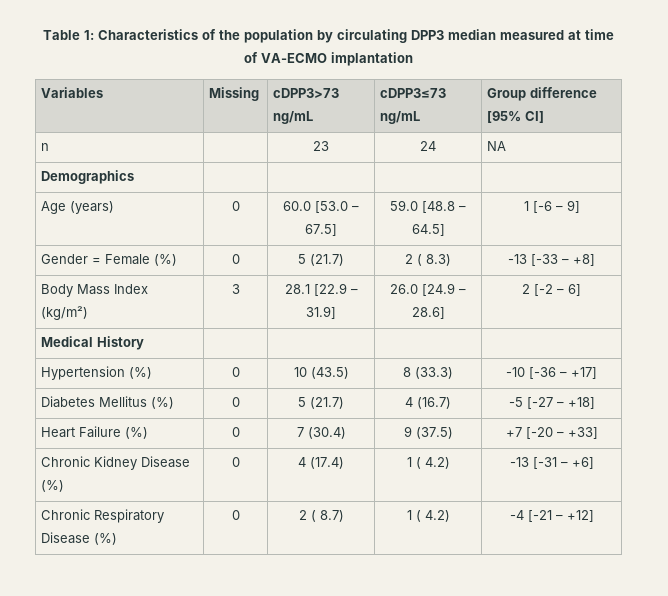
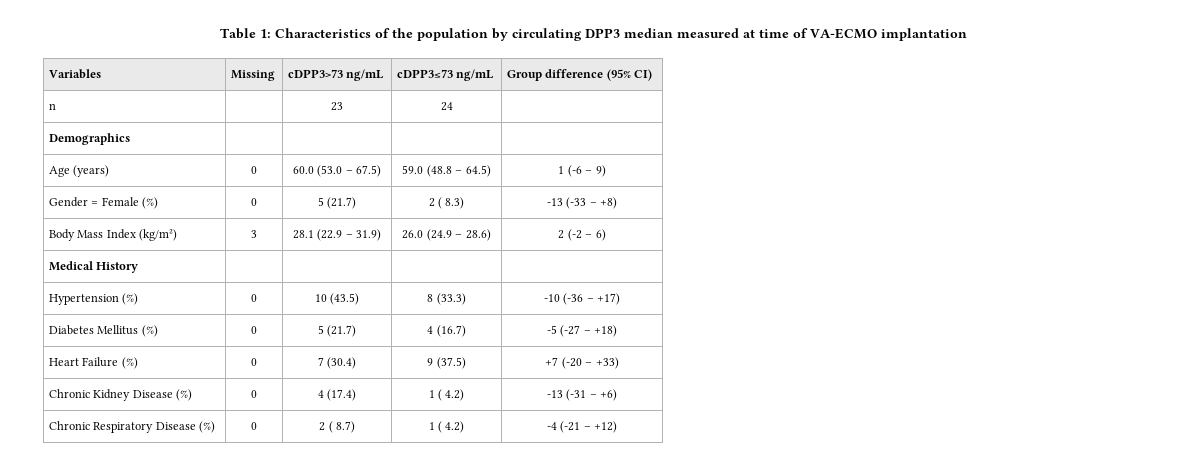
- Variables | Missing | cDPP3>73 ng/mL | cDPP3≤73 ng/mL | Group difference [95% CI]
+ Variables | Missing | cDPP3>73 ng/mL | cDPP3≤73 ng/mL | Group difference (95% CI)
- n | | 23 | 24 | NA
+ n | | 23 | 24 |
- Age (years) | 0 | 60.0 [53.0 – 67.5] | 59.0 [48.8 – 64.5] | 1 [-6 – 9]
+ Age (years) | 0 | 60.0 (53.0 – 67.5) | 59.0 (48.8 – 64.5) | 1 (-6 – 9)
- Gender = Female (%) | 0 | 5 (21.7) | 2 ( 8.3) | -13 [-33 – +8]
+ Gender = Female (%) | 0 | 5 (21.7) | 2 ( 8.3) | -13 (-33 – +8)
- Body Mass Index (kg/m²) | 3 | 28.1 [22.9 – 31.9] | 26.0 [24.9 – 28.6] | 2 [-2 – 6]
+ Body Mass Index (kg/m²) | 3 | 28.1 (22.9 – 31.9) | 26.0 (24.9 – 28.6) | 2 (-2 – 6)
- Hypertension (%) | 0 | 10 (43.5) | 8 (33.3) | -10 [-36 – +17]
+ Hypertension (%) | 0 | 10 (43.5) | 8 (33.3) | -10 (-36 – +17)
- Diabetes Mellitus (%) | 0 | 5 (21.7) | 4 (16.7) | -5 [-27 – +18]
+ Diabetes Mellitus (%) | 0 | 5 (21.7) | 4 (16.7) | -5 (-27 – +18)
- Heart Failure (%) | 0 | 7 (30.4) | 9 (37.5) | +7 [-20 – +33]
+ Heart Failure (%) | 0 | 7 (30.4) | 9 (37.5) | +7 (-20 – +33)
- Chronic Kidney Disease (%) | 0 | 4 (17.4) | 1 ( 4.2) | -13 [-31 – +6]
+ Chronic Kidney Disease (%) | 0 | 4 (17.4) | 1 ( 4.2) | -13 (-31 – +6)
- Chronic Respiratory Disease (%) | 0 | 2 ( 8.7) | 1 ( 4.2) | -4 [-21 – +12]
+ Chronic Respiratory Disease (%) | 0 | 2 ( 8.7) | 1 ( 4.2) | -4 (-21 – +12)

